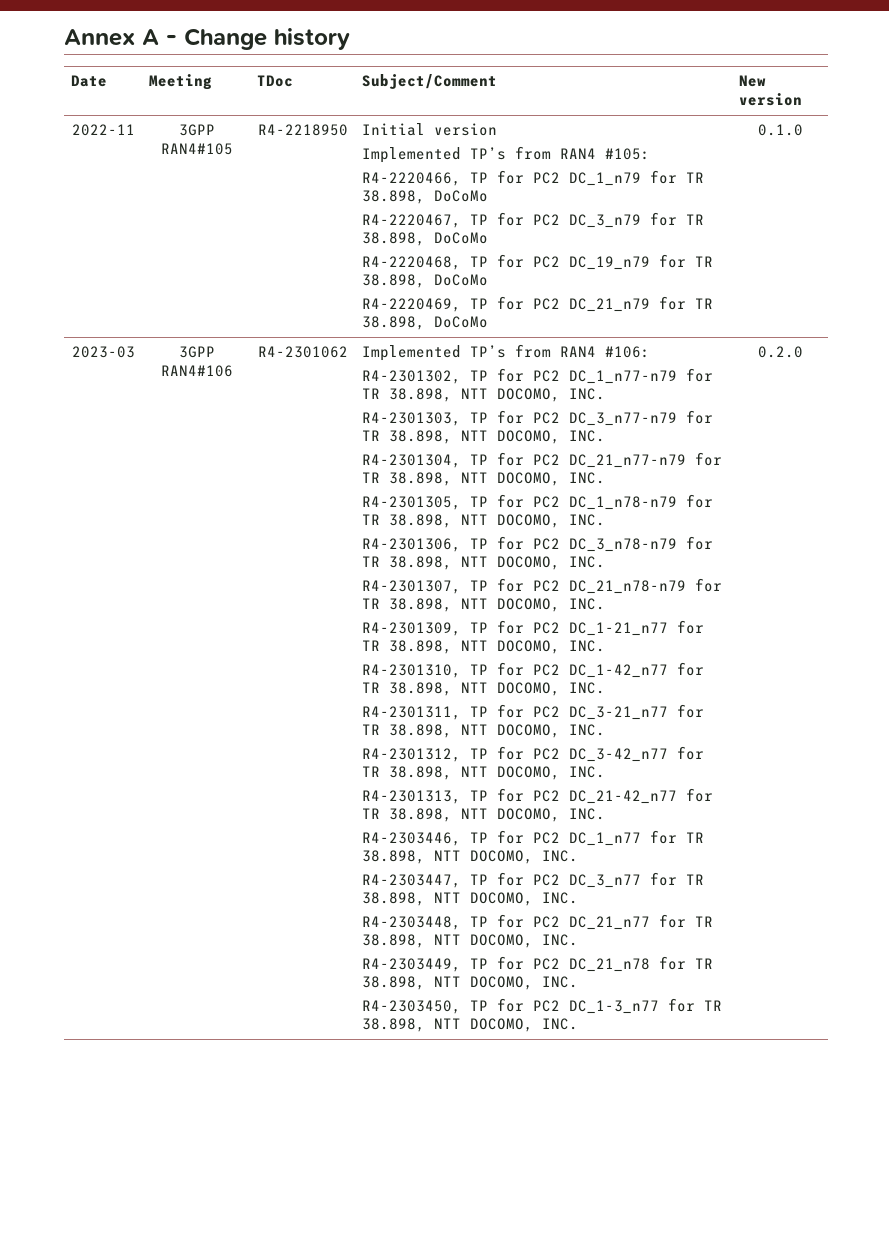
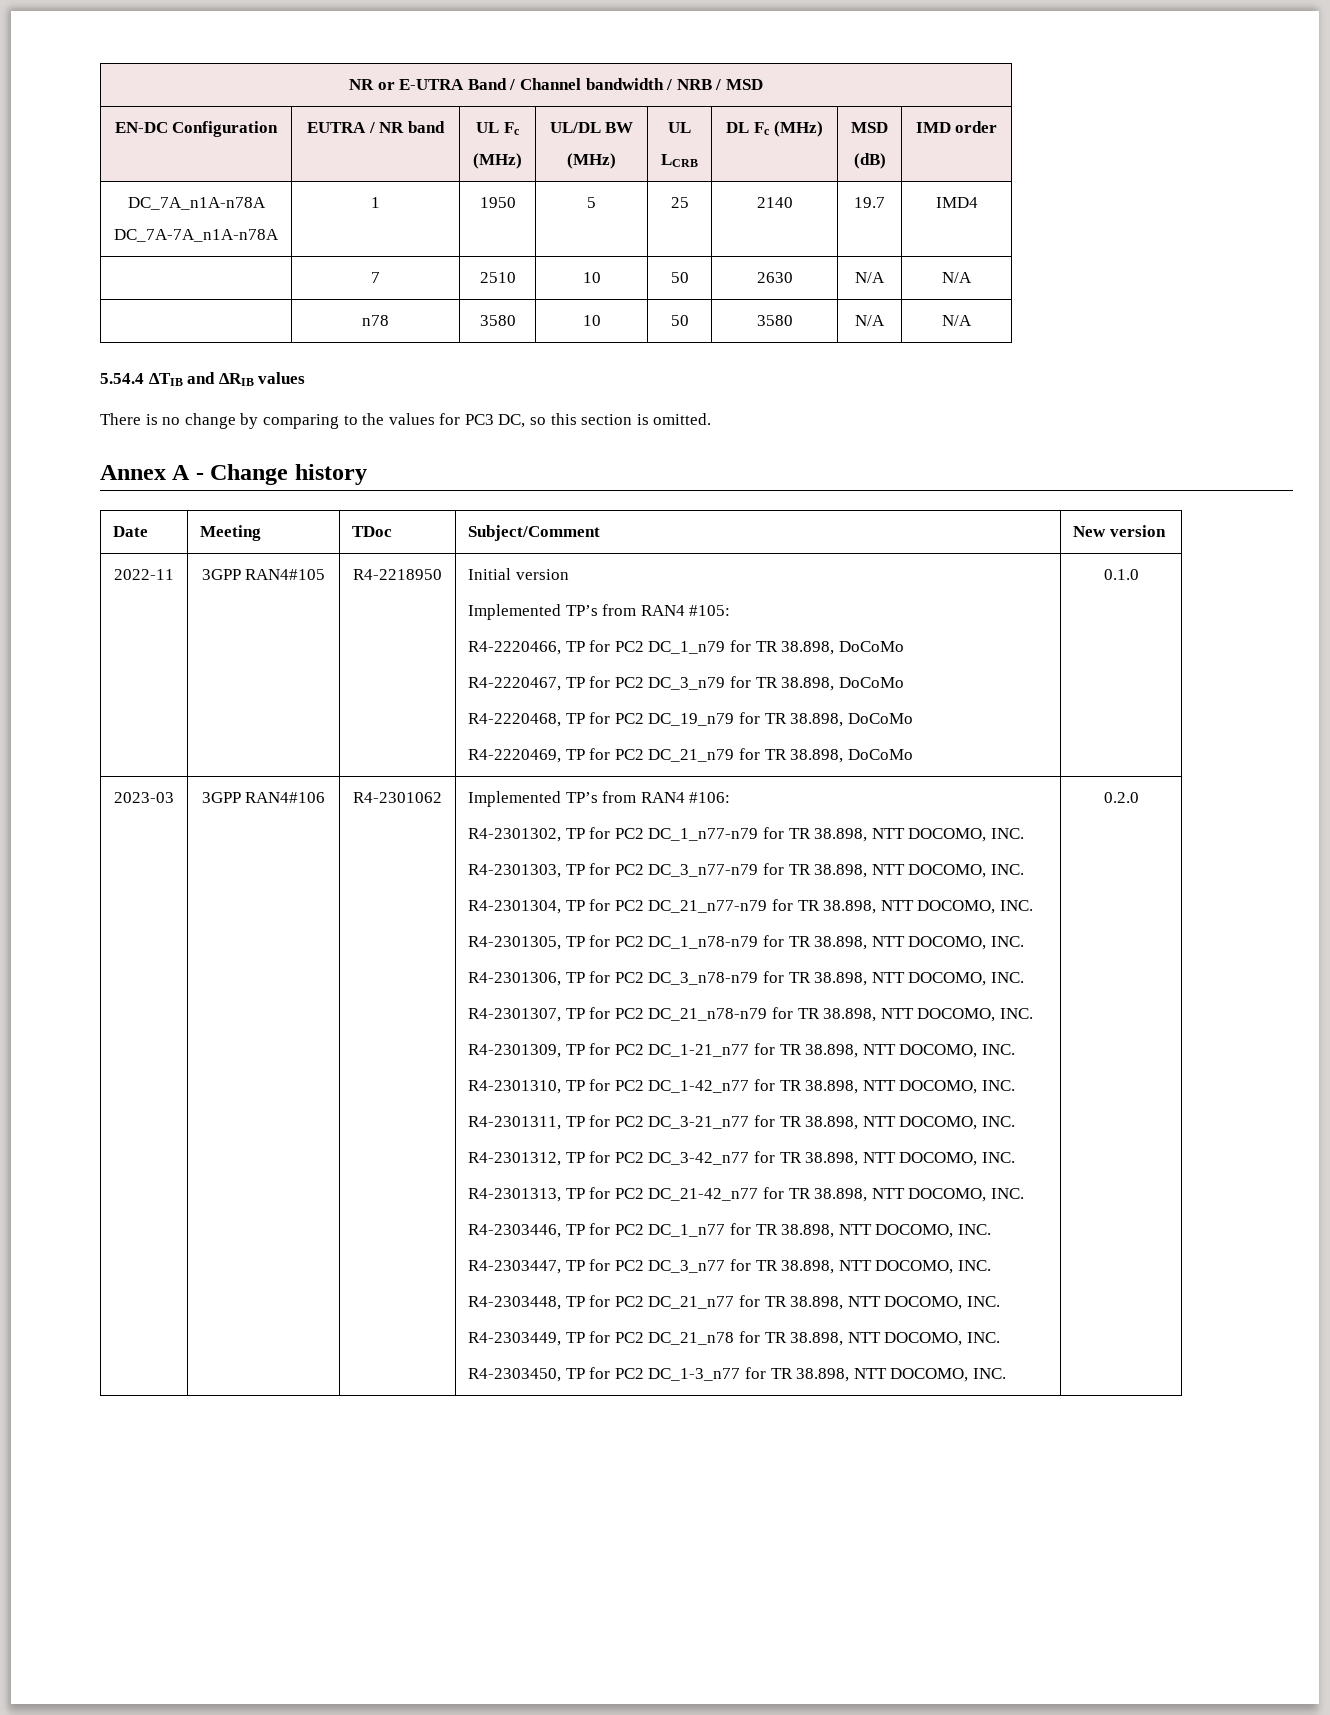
+ NR or E-UTRA Band / Channel bandwidth / NRB / MSD
+ EN-DC Configuration | EUTRA / NR band | UL Fc
+ (MHz) | UL/DL BW
+ (MHz) | UL
+ LCRB | DL Fc (MHz) | MSD
+ (dB) | IMD order
+ DC_7A_n1A-n78A
+ DC_7A-7A_n1A-n78A | 1 | 1950 | 5 | 25 | 2140 | 19.7 | IMD4
+ | 7 | 2510 | 10 | 50 | 2630 | N/A | N/A
+ | n78 | 3580 | 10 | 50 | 3580 | N/A | N/A
+ 5.54.4 ∆TIB and ∆RIB values
+ There is no change by comparing to the values for PC3 DC, so this section is omitted.

